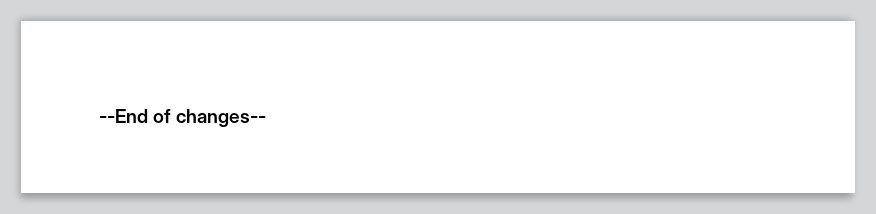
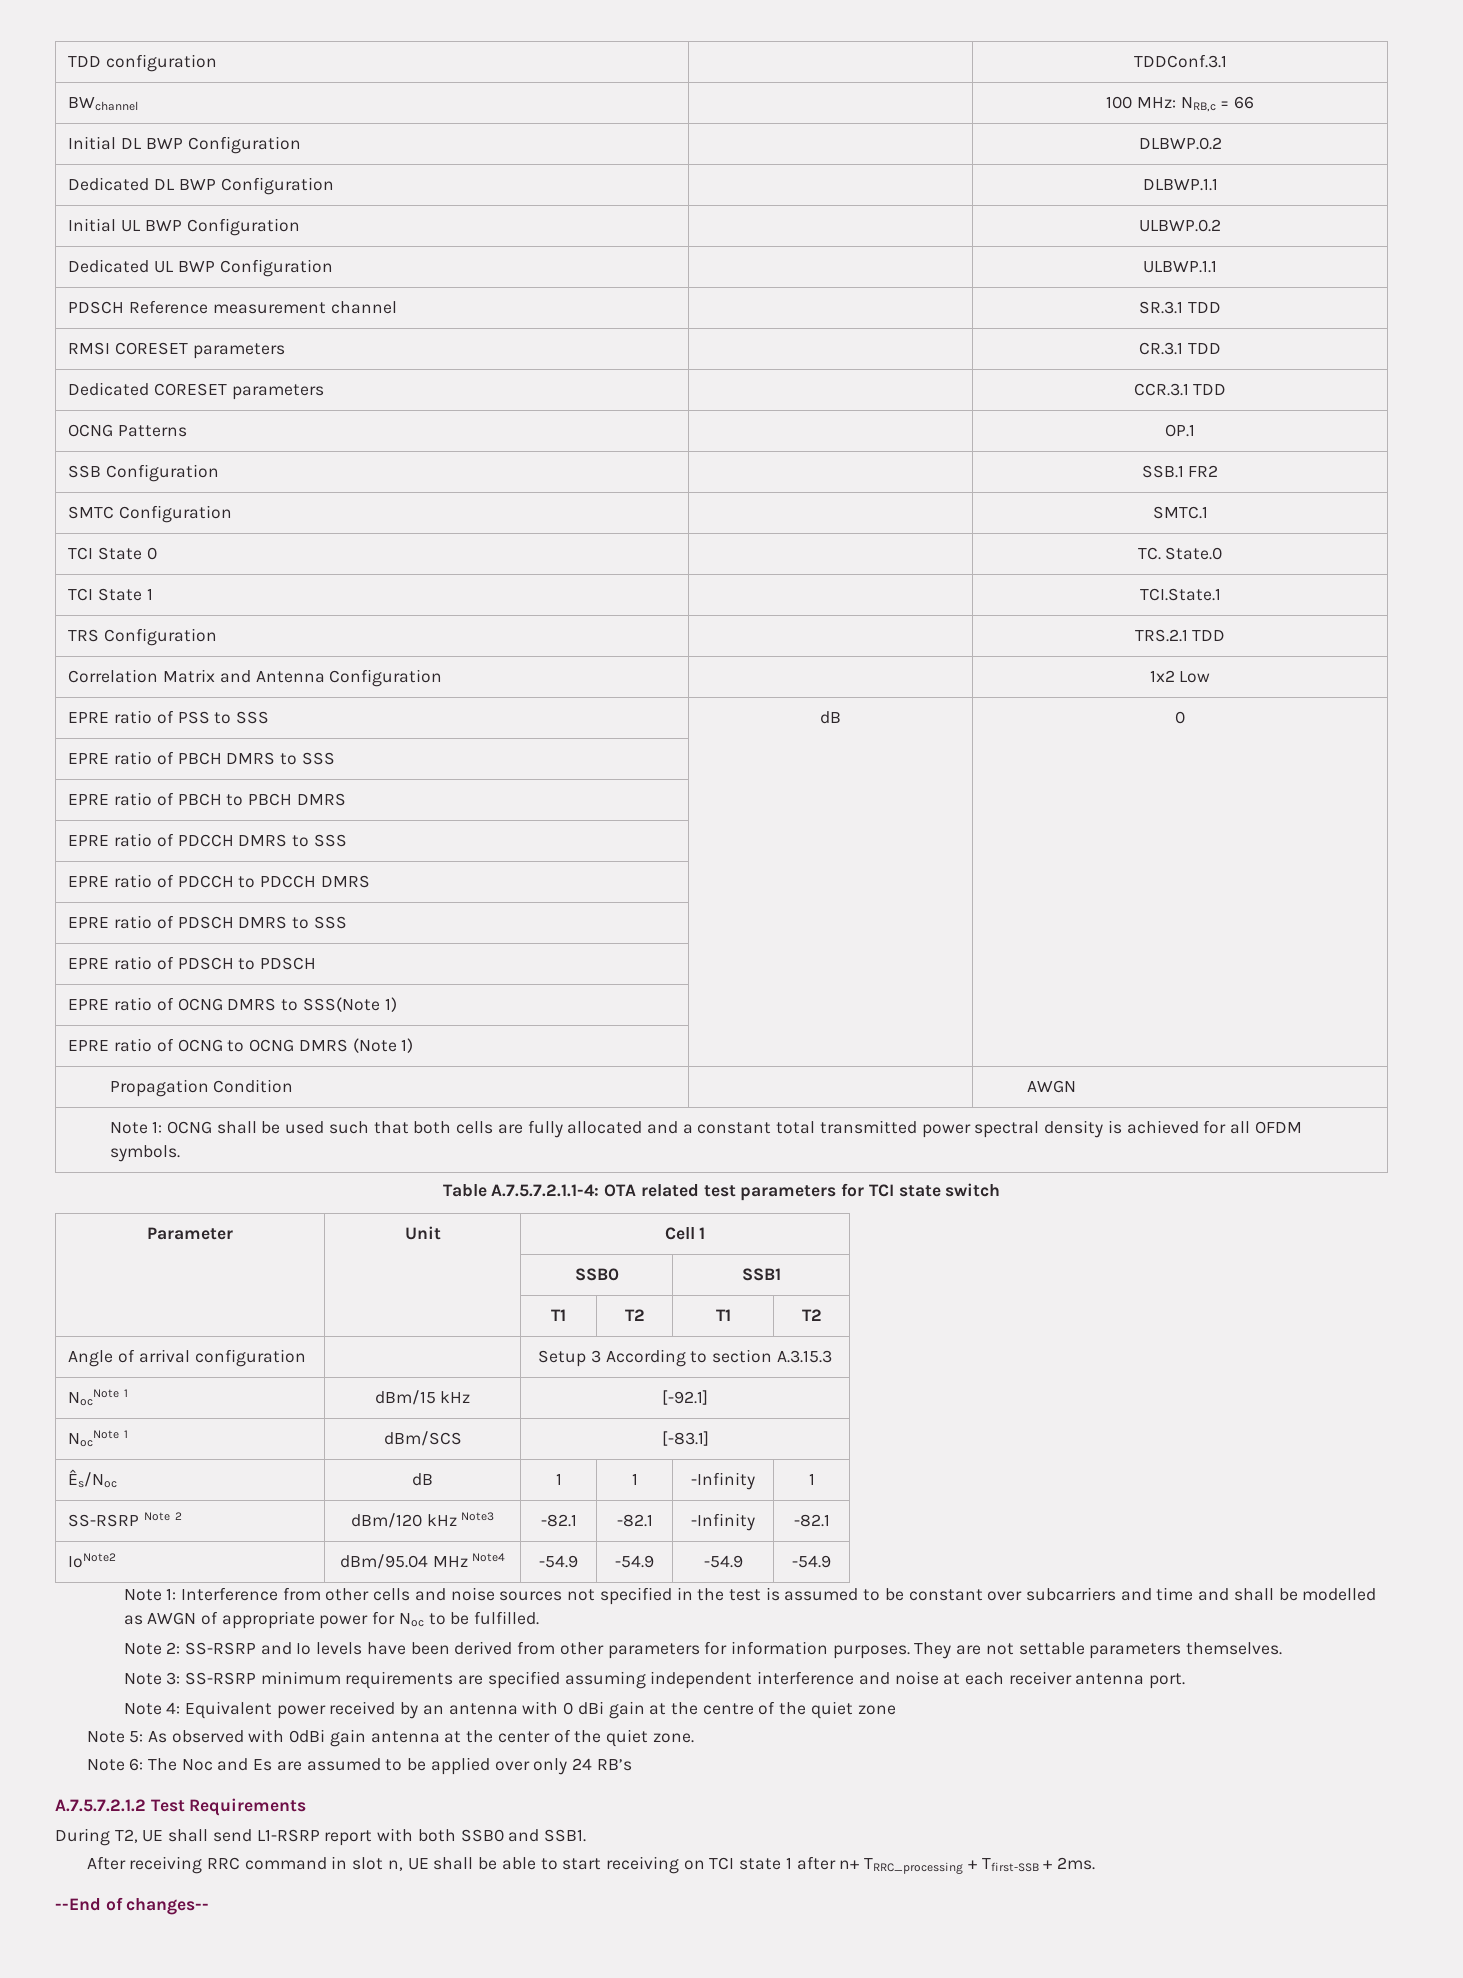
+ TDD configuration | | TDDConf.3.1
+ BWchannel | | 100 MHz: NRB,c = 66
+ Initial DL BWP Configuration | | DLBWP.0.2
+ Dedicated DL BWP Configuration | | DLBWP.1.1
+ Initial UL BWP Configuration | | ULBWP.0.2
+ Dedicated UL BWP Configuration | | ULBWP.1.1
+ PDSCH Reference measurement channel | | SR.3.1 TDD
+ RMSI CORESET parameters | | CR.3.1 TDD
+ Dedicated CORESET parameters | | CCR.3.1 TDD
+ OCNG Patterns | | OP.1
+ SSB Configuration | | SSB.1 FR2
+ SMTC Configuration | | SMTC.1
+ TCI State 0 | | TC. State.0
+ TCI State 1 | | TCI.State.1
+ TRS Configuration | | TRS.2.1 TDD
+ Correlation Matrix and Antenna Configuration | | 1x2 Low
+ EPRE ratio of PSS to SSS | dB | 0
+ EPRE ratio of PBCH DMRS to SSS | |
+ EPRE ratio of PBCH to PBCH DMRS | |
+ EPRE ratio of PDCCH DMRS to SSS | |
+ EPRE ratio of PDCCH to PDCCH DMRS | |
+ EPRE ratio of PDSCH DMRS to SSS | |
+ EPRE ratio of PDSCH to PDSCH | |
+ EPRE ratio of OCNG DMRS to SSS(Note 1) | |
+ EPRE ratio of OCNG to OCNG DMRS (Note 1) | |
+ Propagation Condition | | AWGN
+ Note 1: OCNG shall be used such that both cells are fully allocated and a constant total transmitted power spectral density is achieved for all OFDM symbols.
+ Table A.7.5.7.2.1.1-4: OTA related test parameters for TCI state switch
+ Parameter | Unit | Cell 1
+ | | SSB0 | SSB1
+ | | T1 | T2 | T1 | T2
+ Angle of arrival configuration | | Setup 3 According to section A.3.15.3
+ NocNote 1 | dBm/15 kHz | [-92.1]
+ NocNote 1 | dBm/SCS | [-83.1]
+ Ês/Noc | dB | 1 | 1 | -Infinity | 1
+ SS-RSRP Note 2 | dBm/120 kHz Note3 | -82.1 | -82.1 | -Infinity | -82.1
+ IoNote2 | dBm/95.04 MHz Note4 | -54.9 | -54.9 | -54.9 | -54.9
+ Note 1: Interference from other cells and noise sources not specified in the test is assumed to be constant over subcarriers and time and shall be modelled as AWGN of appropriate power for Noc to be fulfilled.
+ Note 2: SS-RSRP and Io levels have been derived from other parameters for information purposes. They are not settable parameters themselves.
+ Note 3: SS-RSRP minimum requirements are specified assuming independent interference and noise at each receiver antenna port.
+ Note 4: Equivalent power received by an antenna with 0 dBi gain at the centre of the quiet zone
+ Note 5: As observed with 0dBi gain antenna at the center of the quiet zone.
+ Note 6: The Noc and Es are assumed to be applied over only 24 RB’s
+ A.7.5.7.2.1.2 Test Requirements
+ During T2, UE shall send L1-RSRP report with both SSB0 and SSB1.
+ After receiving RRC command in slot n, UE shall be able to start receiving on TCI state 1 after n+ TRRC_processing + Tfirst-SSB + 2ms.

